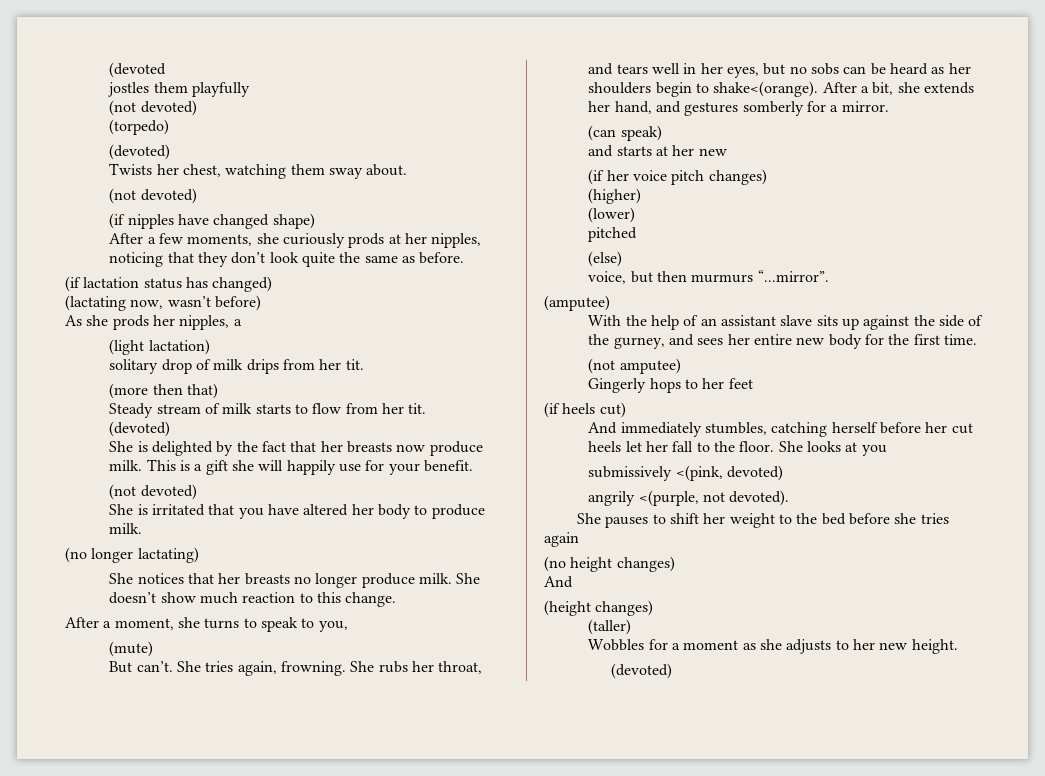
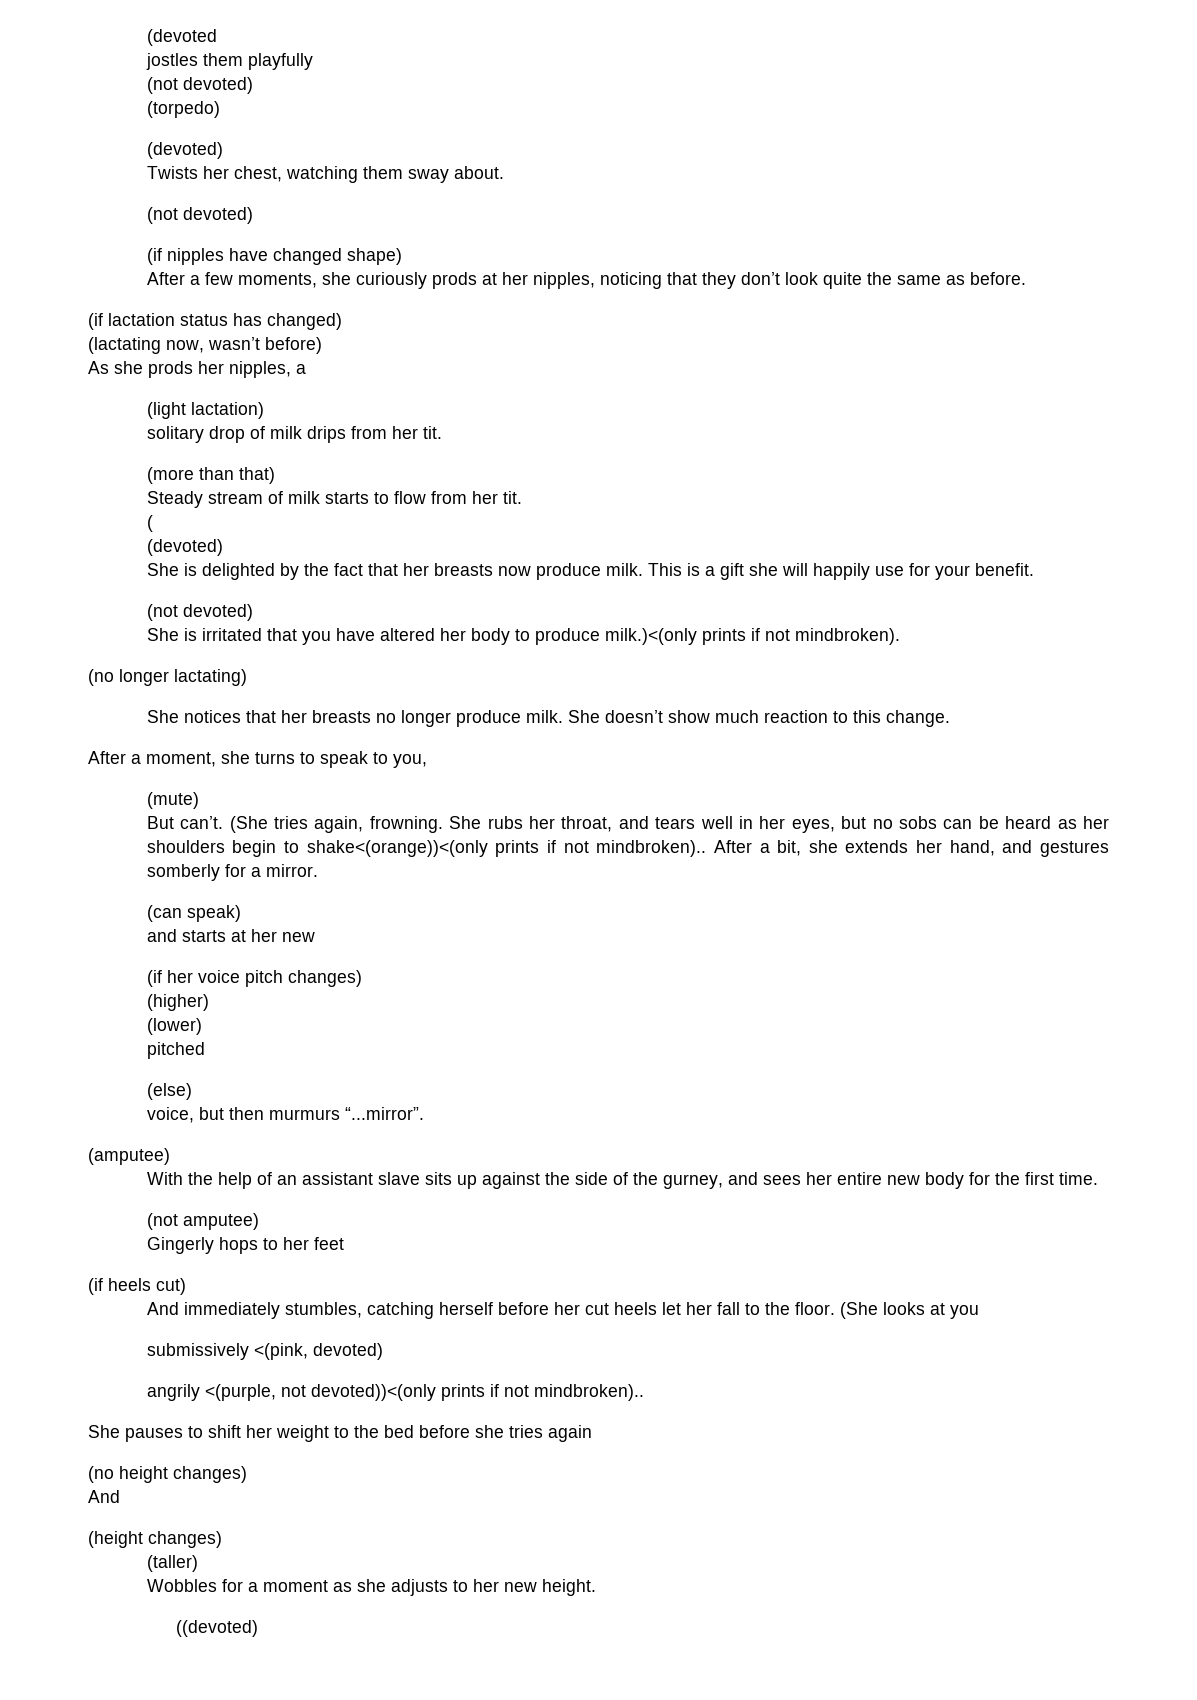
- (more then that)
+ (more than that)
+ (
- She is irritated that you have altered her body to produce milk.
+ She is irritated that you have altered her body to produce milk.)<(only prints if not mindbroken).
- She tries again, frowning.
+ (She tries again, frowning.
- She rubs her throat, and tears well in her eyes, but no sobs can be heard as her shoulders begin to shake<(orange).
+ She rubs her throat, and tears well in her eyes, but no sobs can be heard as her shoulders begin to shake<(orange))<(only prints if not mindbroken)..
- She looks at you
+ (She looks at you
- angrily <(purple, not devoted).
+ angrily <(purple, not devoted))<(only prints if not mindbroken)..
  Wobbles for a moment as she adjusts to her new height.
- (devoted)
+ ((devoted)

